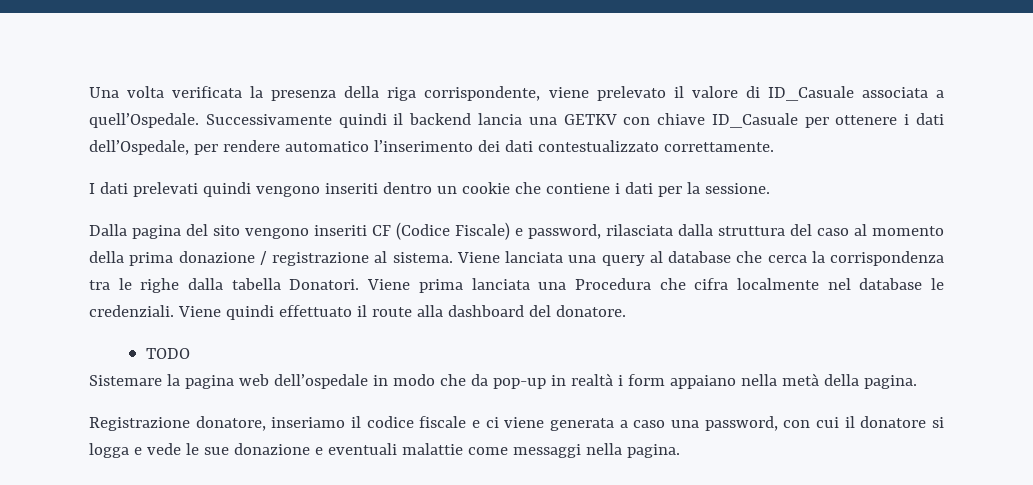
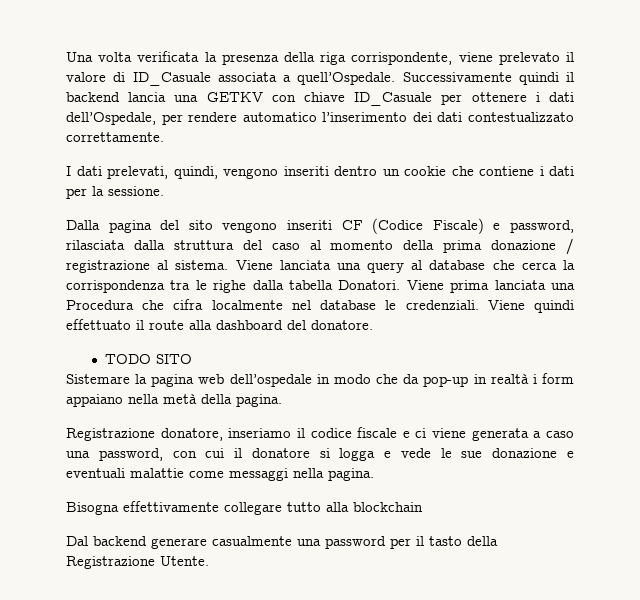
- I dati prelevati quindi vengono inseriti dentro un cookie che contiene i dati per la sessione.
+ I dati prelevati, quindi, vengono inseriti dentro un cookie che contiene i dati per la sessione.
- TODO
+ TODO SITO
+ Bisogna effettivamente collegare tutto alla blockchain
+ Dal backend generare casualmente una password per il tasto della Registrazione Utente.

